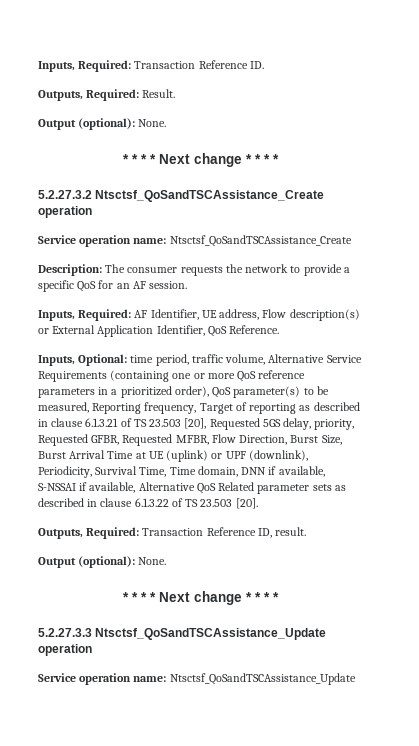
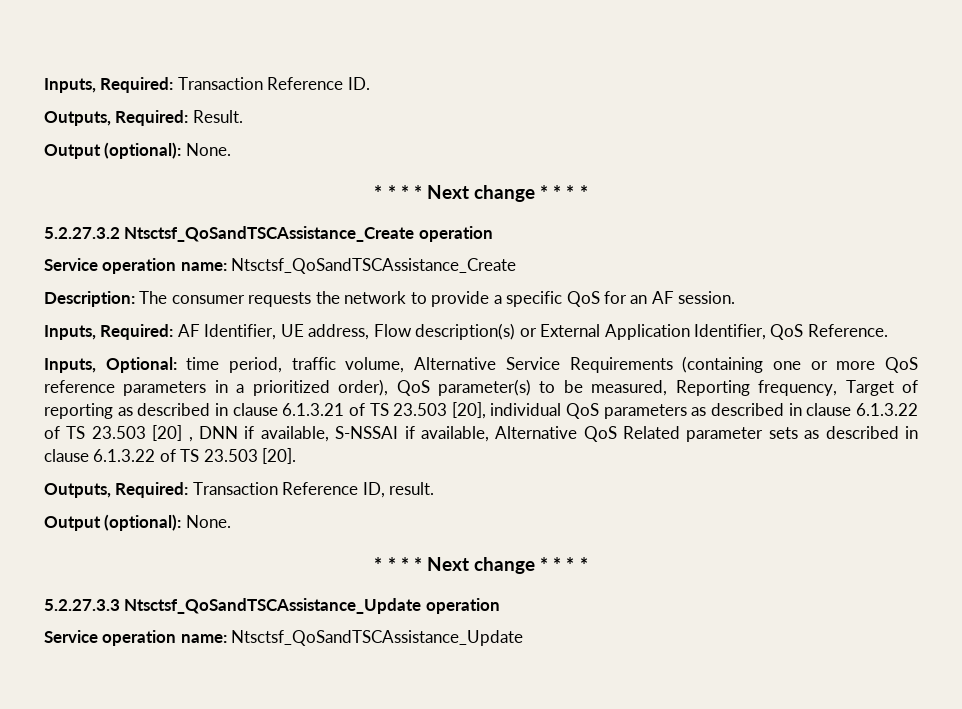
- Inputs, Optional: time period, traffic volume, Alternative Service Requirements (containing one or more QoS reference parameters in a prioritized order), QoS parameter(s) to be measured, Reporting frequency, Target of reporting as described in clause 6.1.3.21 of TS 23.503 [20], Requested 5GS delay, priority, Requested GFBR, Requested MFBR, Flow Direction, Burst Size, Burst Arrival Time at UE (uplink) or UPF (downlink), Periodicity, Survival Time, Time domain, DNN if available, S-NSSAI if available, Alternative QoS Related parameter sets as described in clause 6.1.3.22 of TS 23.503 [20].
+ Inputs, Optional: time period, traffic volume, Alternative Service Requirements (containing one or more QoS reference parameters in a prioritized order), QoS parameter(s) to be measured, Reporting frequency, Target of reporting as described in clause 6.1.3.21 of TS 23.503 [20], individual QoS parameters as described in clause 6.1.3.22 of TS 23.503 [20] , DNN if available, S-NSSAI if available, Alternative QoS Related parameter sets as described in clause 6.1.3.22 of TS 23.503 [20].

